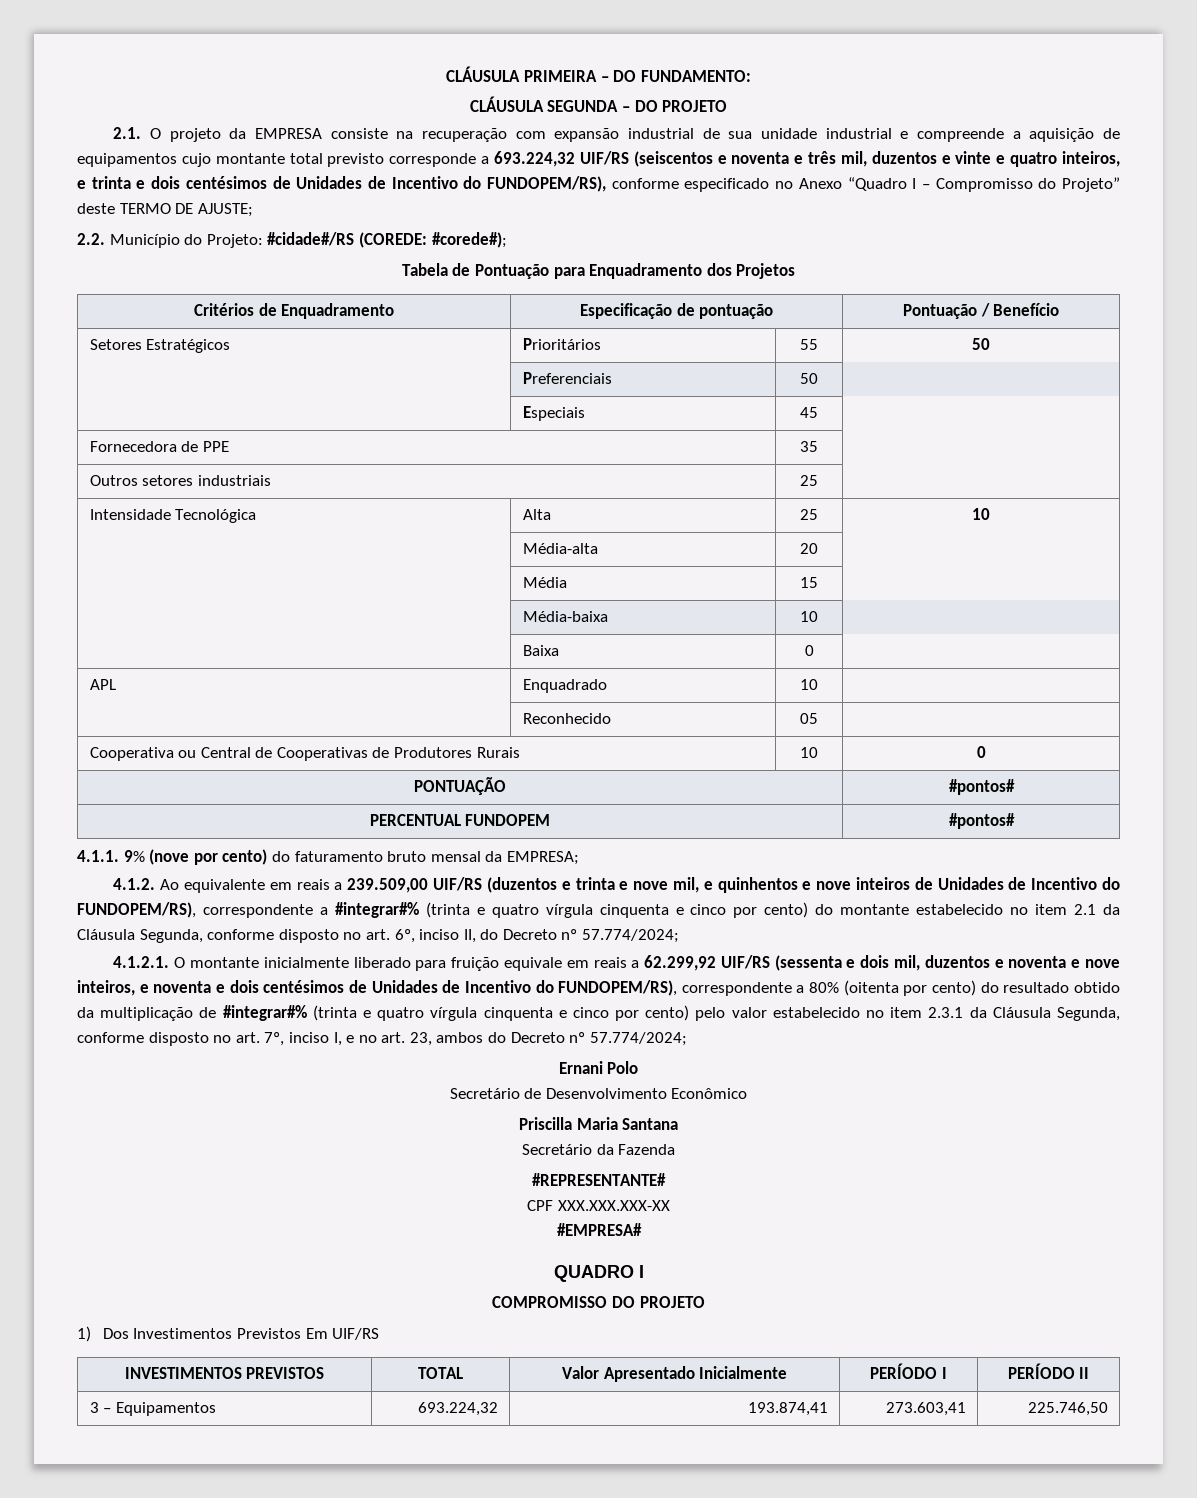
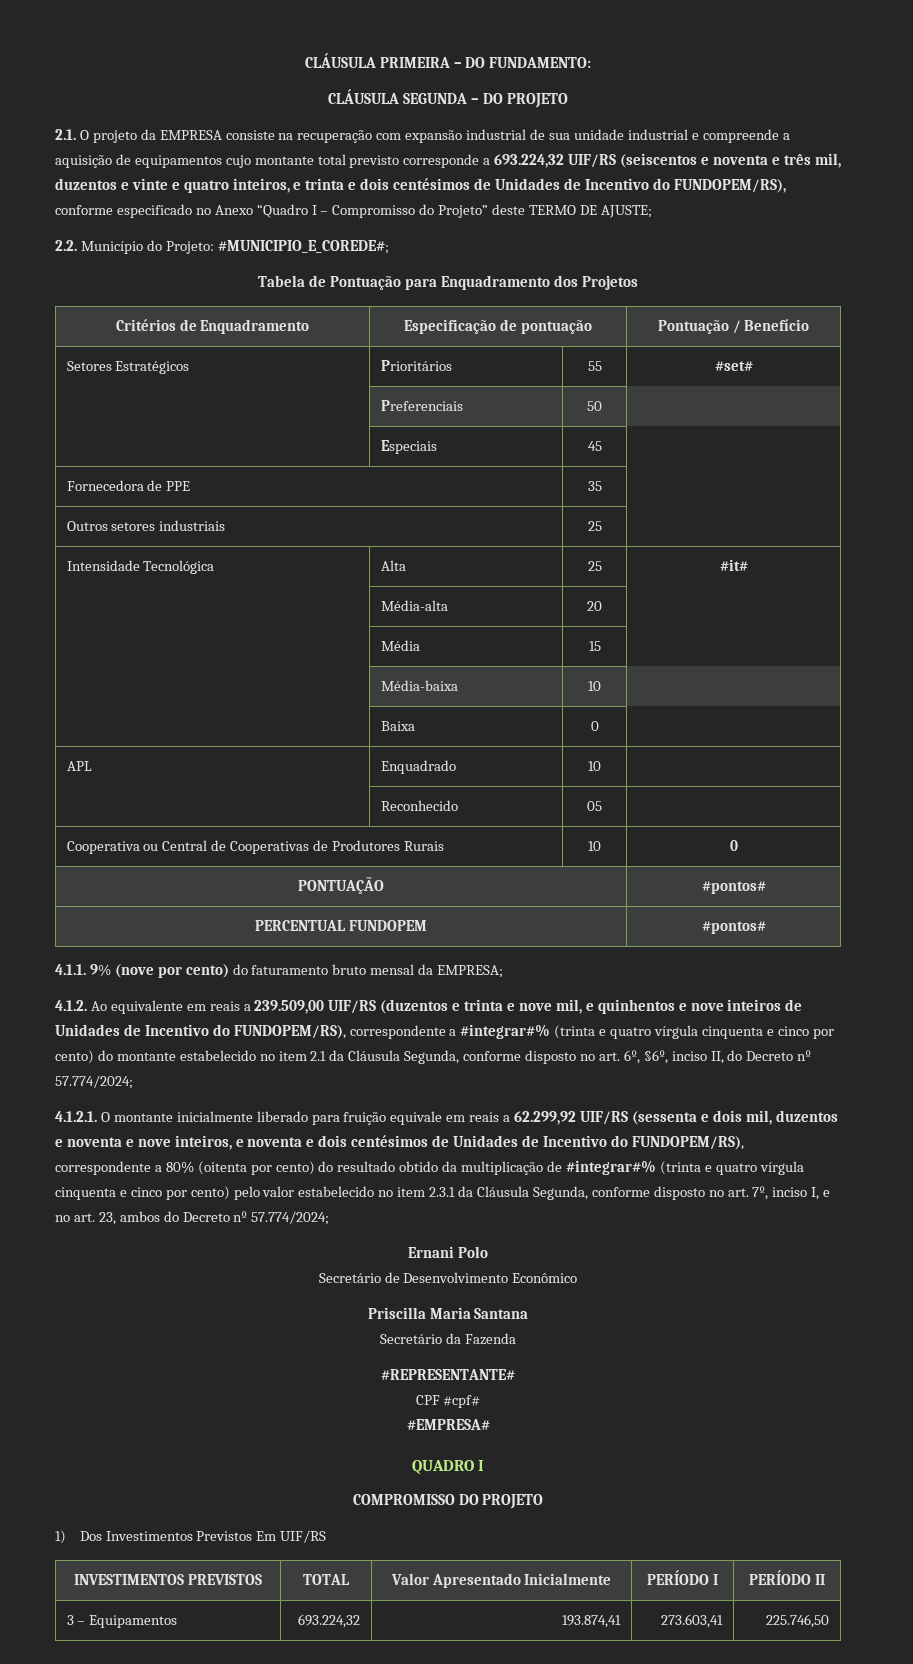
- 2.2. Município do Projeto: #cidade#/RS (COREDE: #corede#);
+ 2.2. Município do Projeto: #MUNICIPIO_E_COREDE#;
- Setores Estratégicos | Prioritários | 55 | 50
+ Setores Estratégicos | Prioritários | 55 | #set#
- Intensidade Tecnológica | Alta | 25 | 10
+ Intensidade Tecnológica | Alta | 25 | #it#
- 4.1.2. Ao equivalente em reais a 239.509,00 UIF/RS (duzentos e trinta e nove mil, e quinhentos e nove inteiros de Unidades de Incentivo do FUNDOPEM/RS), correspondente a #integrar#% (trinta e quatro vírgula cinquenta e cinco por cento) do montante estabelecido no item 2.1 da Cláusula Segunda, conforme disposto no art. 6º, inciso II, do Decreto nº 57.774/2024;
+ 4.1.2. Ao equivalente em reais a 239.509,00 UIF/RS (duzentos e trinta e nove mil, e quinhentos e nove inteiros de Unidades de Incentivo do FUNDOPEM/RS), correspondente a #integrar#% (trinta e quatro vírgula cinquenta e cinco por cento) do montante estabelecido no item 2.1 da Cláusula Segunda, conforme disposto no art. 6º, §6º, inciso II, do Decreto nº 57.774/2024;
- CPF XXX.XXX.XXX-XX
+ CPF #cpf#

